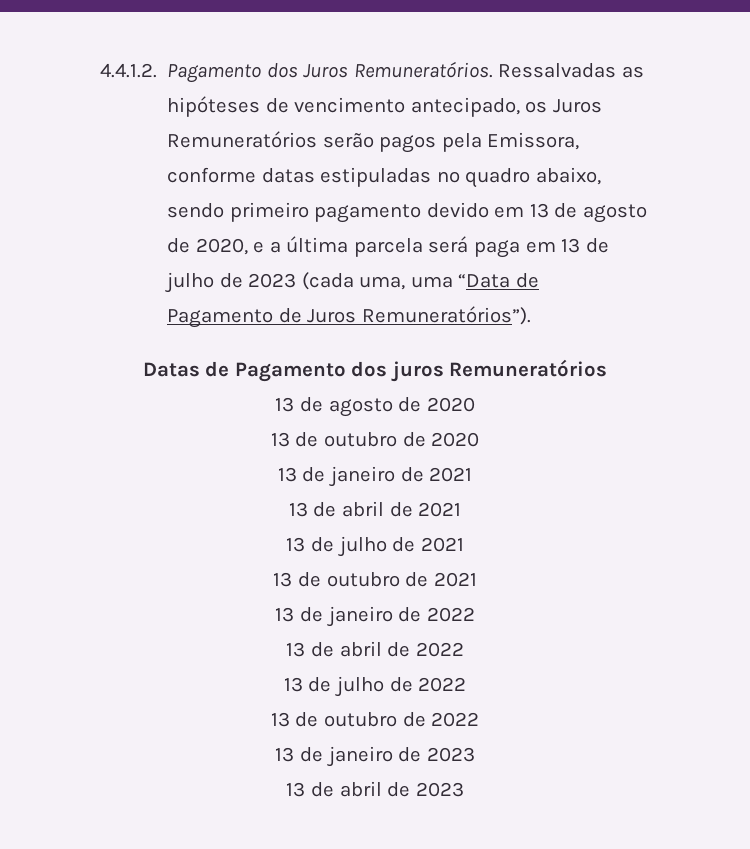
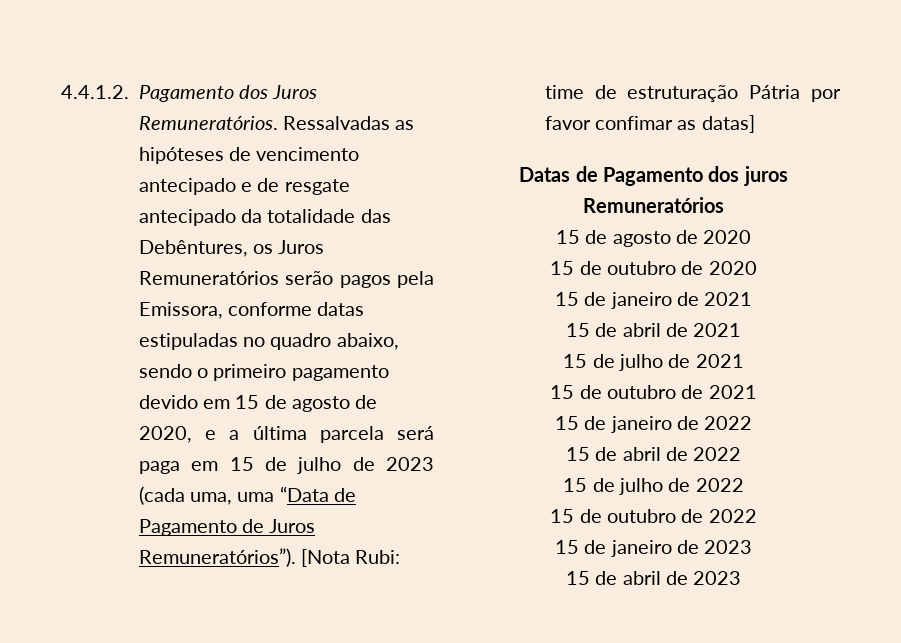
- Ressalvadas as hipóteses de vencimento antecipado, os Juros Remuneratórios serão pagos pela Emissora, conforme datas estipuladas no quadro abaixo, sendo primeiro pagamento devido em 13 de agosto de 2020, e a última parcela será paga em 13 de julho de 2023 (cada uma, uma “Data de Pagamento de Juros Remuneratórios”).
+ Ressalvadas as hipóteses de vencimento antecipado e de resgate antecipado da totalidade das Debêntures, os Juros Remuneratórios serão pagos pela Emissora, conforme datas estipuladas no quadro abaixo, sendo o primeiro pagamento devido em 15 de agosto de 2020, e a última parcela será paga em 15 de julho de 2023 (cada uma, uma “Data de Pagamento de Juros Remuneratórios”). [Nota Rubi: time de estruturação Pátria por favor confimar as datas]
- 13 de agosto de 2020
+ 15 de agosto de 2020
- 13 de outubro de 2020
+ 15 de outubro de 2020
- 13 de janeiro de 2021
+ 15 de janeiro de 2021
- 13 de abril de 2021
+ 15 de abril de 2021
- 13 de julho de 2021
+ 15 de julho de 2021
- 13 de outubro de 2021
+ 15 de outubro de 2021
- 13 de janeiro de 2022
+ 15 de janeiro de 2022
- 13 de abril de 2022
+ 15 de abril de 2022
- 13 de julho de 2022
+ 15 de julho de 2022
- 13 de outubro de 2022
+ 15 de outubro de 2022
- 13 de janeiro de 2023
+ 15 de janeiro de 2023
- 13 de abril de 2023
+ 15 de abril de 2023

